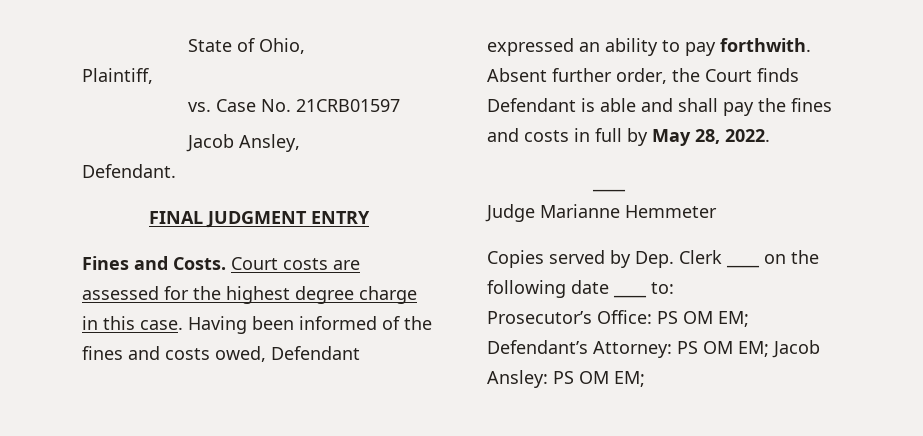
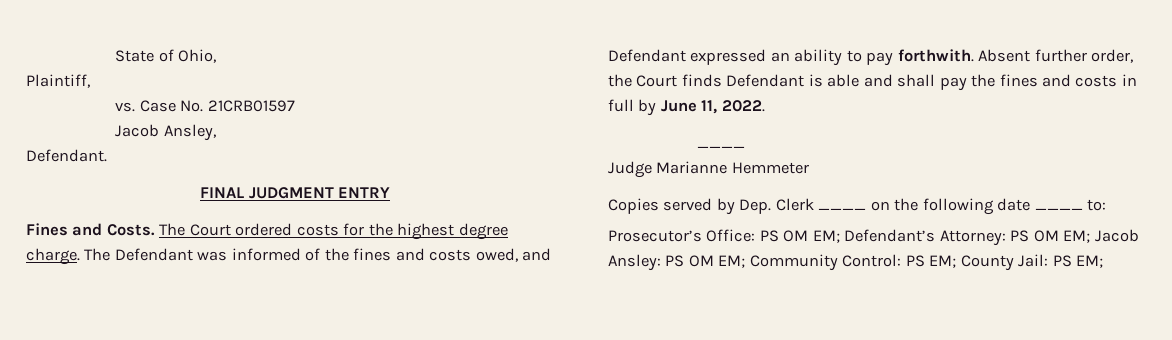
- Court costs are assessed for the highest degree charge in this case. Having been informed of the fines and costs owed, Defendant expressed an ability to pay forthwith.
+ The Court ordered costs for the highest degree charge. The Defendant was informed of the fines and costs owed, and Defendant expressed an ability to pay forthwith.
- Absent further order, the Court finds Defendant is able and shall pay the fines and costs in full by May 28, 2022.
+ Absent further order, the Court finds Defendant is able and shall pay the fines and costs in full by June 11, 2022.
- Prosecutor’s Office: PS OM EM; Defendant’s Attorney: PS OM EM; Jacob Ansley: PS OM EM;
+ Prosecutor’s Office: PS OM EM; Defendant’s Attorney: PS OM EM; Jacob Ansley: PS OM EM; Community Control: PS EM; County Jail: PS EM;

